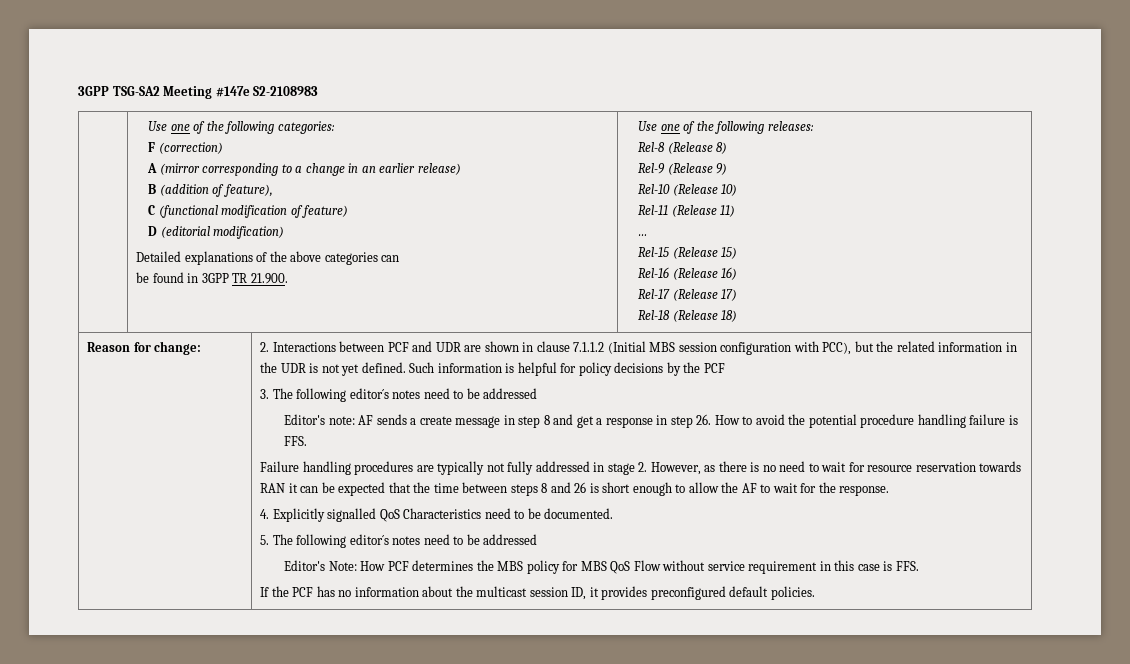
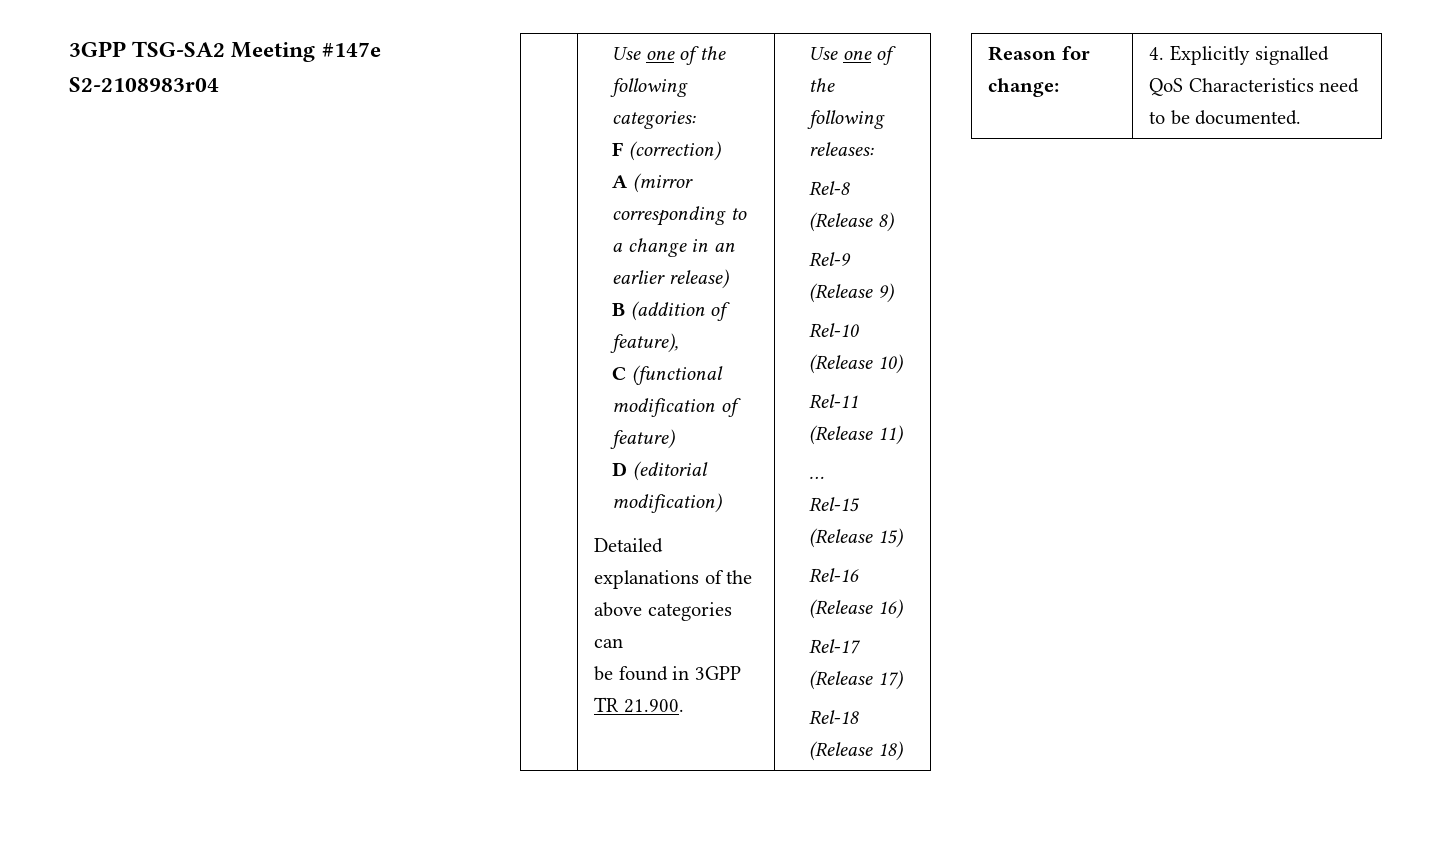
- 3GPP TSG-SA2 Meeting #147e S2-2108983
+ 3GPP TSG-SA2 Meeting #147e S2-2108983r04
- 2. Interactions between PCF and UDR are shown in clause 7.1.1.2 (Initial MBS session configuration with PCC), but the related information in the UDR is not yet defined. Such information is helpful for policy decisions by the PCF
- 3. The following editor´s notes need to be addressed
- Editor's note: AF sends a create message in step 8 and get a response in step 26. How to avoid the potential procedure handling failure is FFS.
- Failure handling procedures are typically not fully addressed in stage 2. However, as there is no need to wait for resource reservation towards RAN it can be expected that the time between steps 8 and 26 is short enough to allow the AF to wait for the response.
- 5. The following editor´s notes need to be addressed
- Editor's Note: How PCF determines the MBS policy for MBS QoS Flow without service requirement in this case is FFS.
- If the PCF has no information about the multicast session ID, it provides preconfigured default policies.

